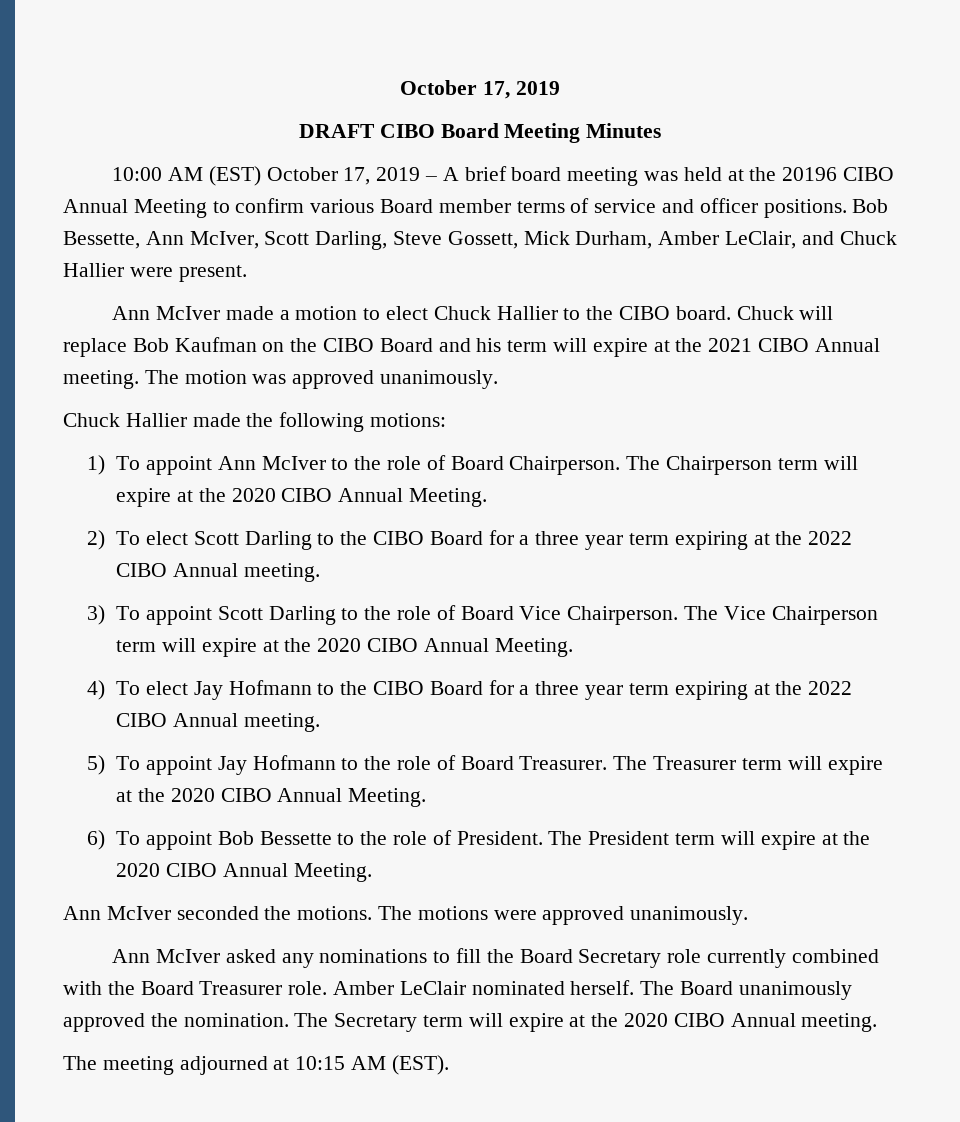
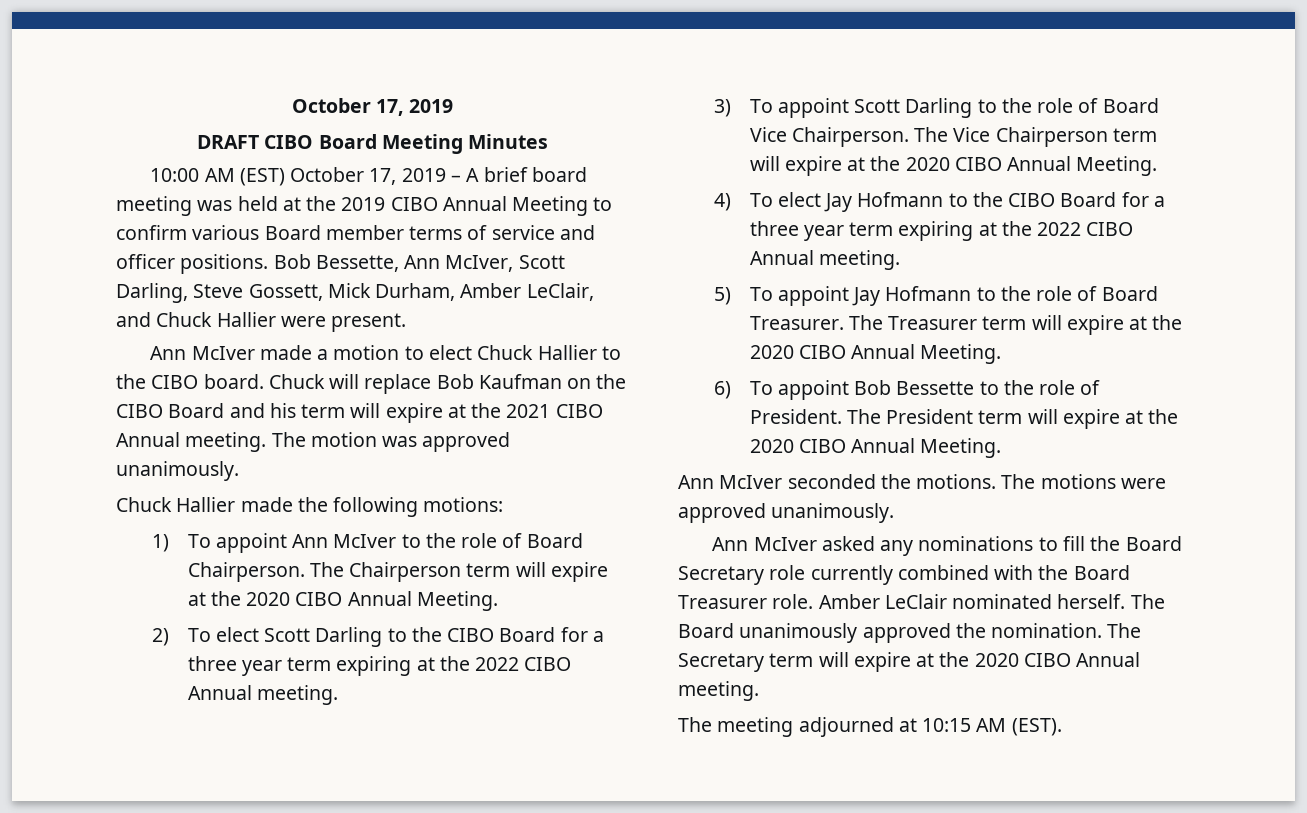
- 10:00 AM (EST) October 17, 2019 – A brief board meeting was held at the 20196 CIBO Annual Meeting to confirm various Board member terms of service and officer positions.
+ 10:00 AM (EST) October 17, 2019 – A brief board meeting was held at the 2019 CIBO Annual Meeting to confirm various Board member terms of service and officer positions.

